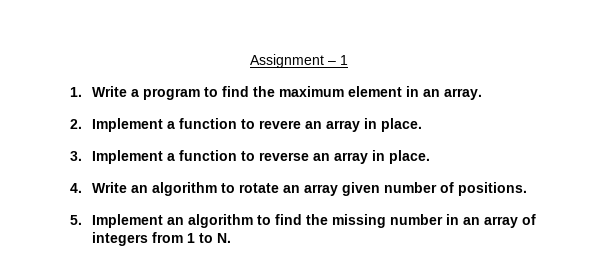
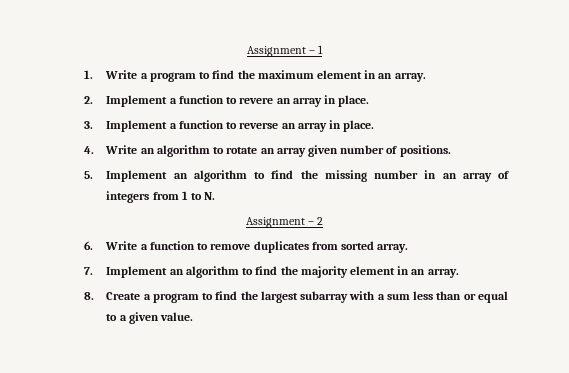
+ Assignment – 2
+ 6. Write a function to remove duplicates from sorted array.
+ 7. Implement an algorithm to find the majority element in an array.
+ 8. Create a program to find the largest subarray with a sum less than or equal to a given value.

